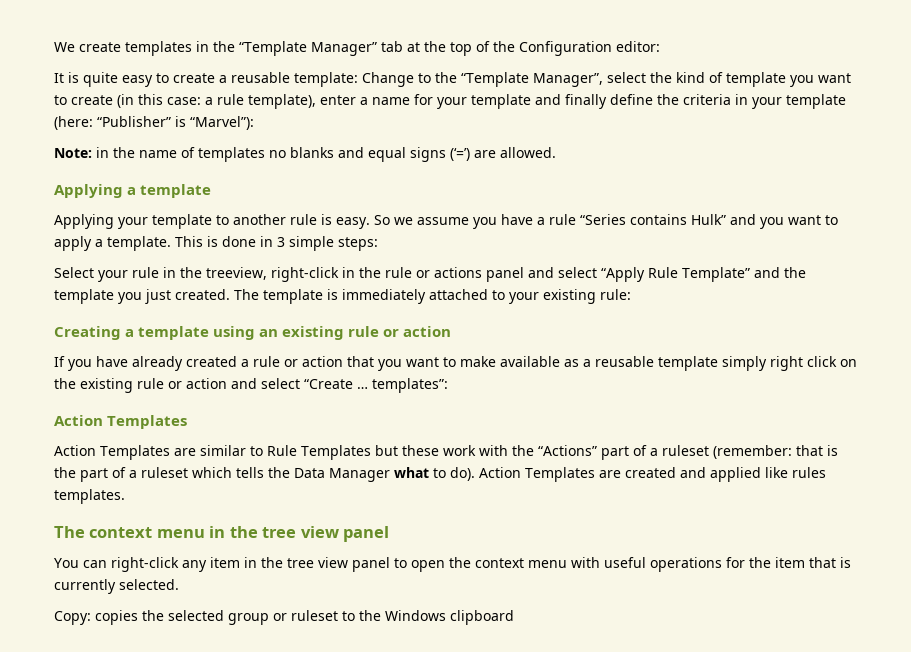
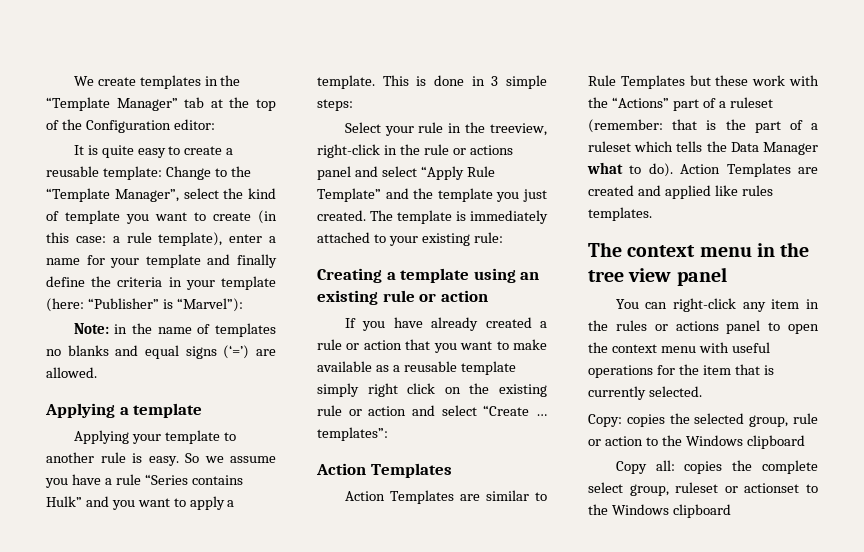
- You can right-click any item in the tree view panel to open the context menu with useful operations for the item that is currently selected.
+ You can right-click any item in the rules or actions panel to open the context menu with useful operations for the item that is currently selected.
- Copy: copies the selected group or ruleset to the Windows clipboard
+ Copy: copies the selected group, rule or action to the Windows clipboard
+ Copy all: copies the complete select group, ruleset or actionset to the Windows clipboard

